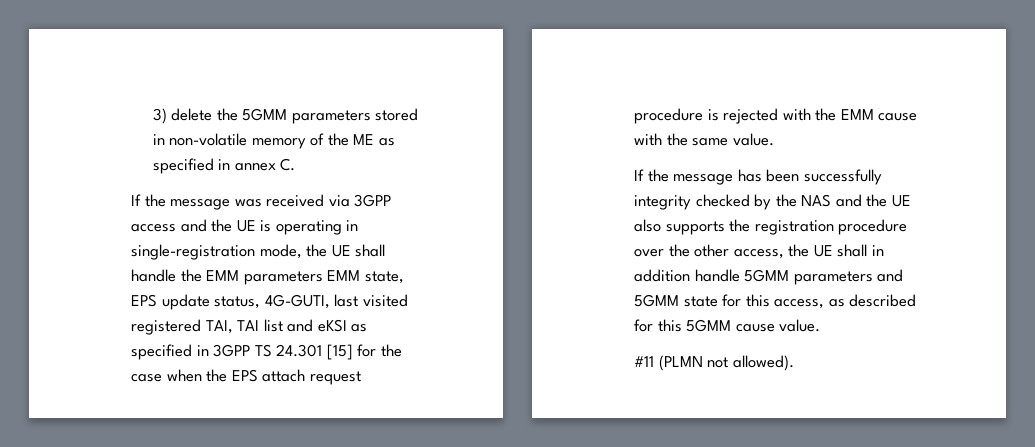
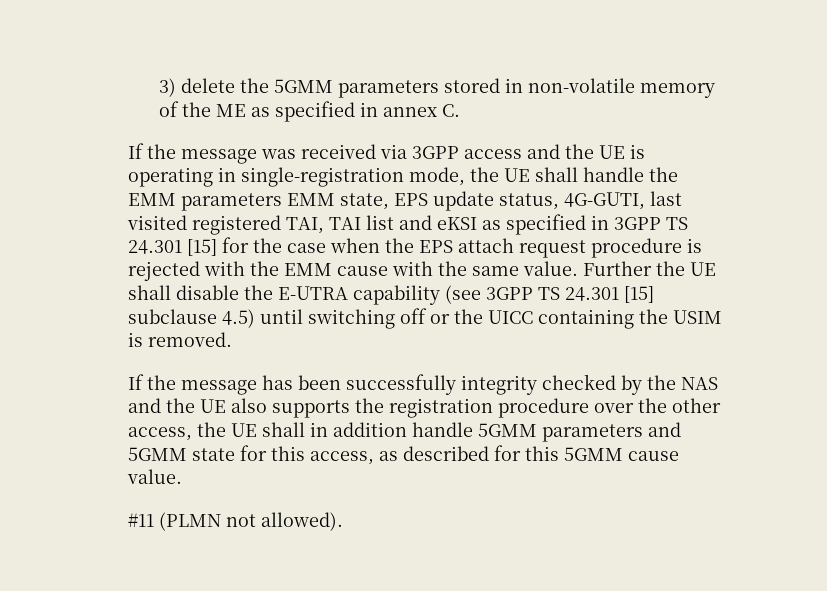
+ Further the UE shall disable the E-UTRA capability (see 3GPP TS 24.301 [15] subclause 4.5) until switching off or the UICC containing the USIM is removed.

